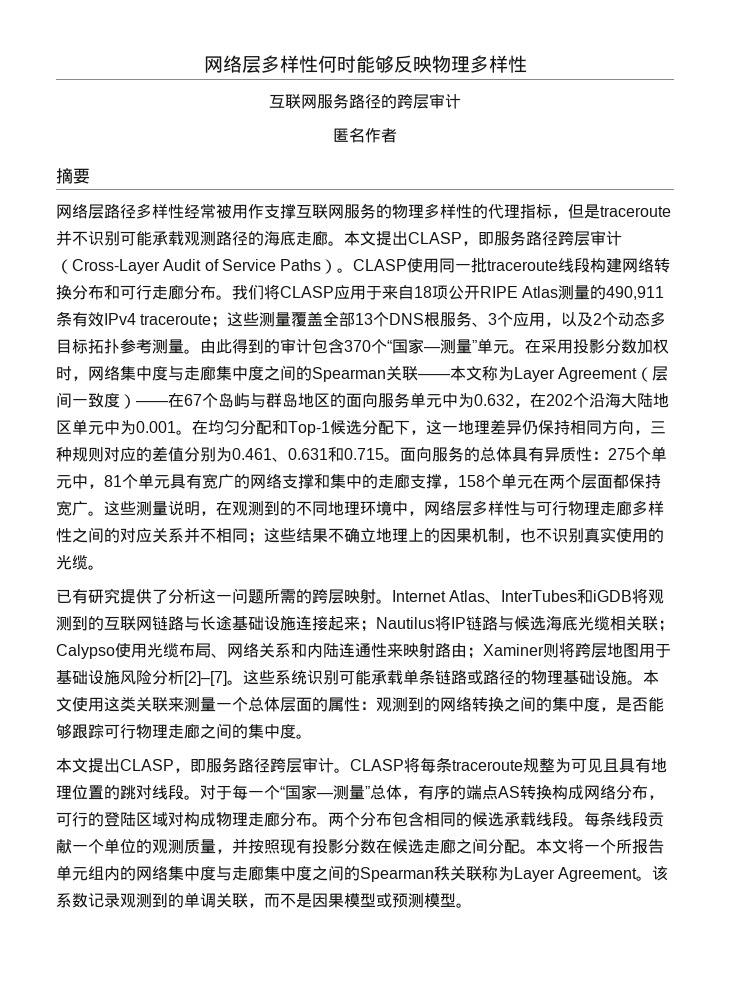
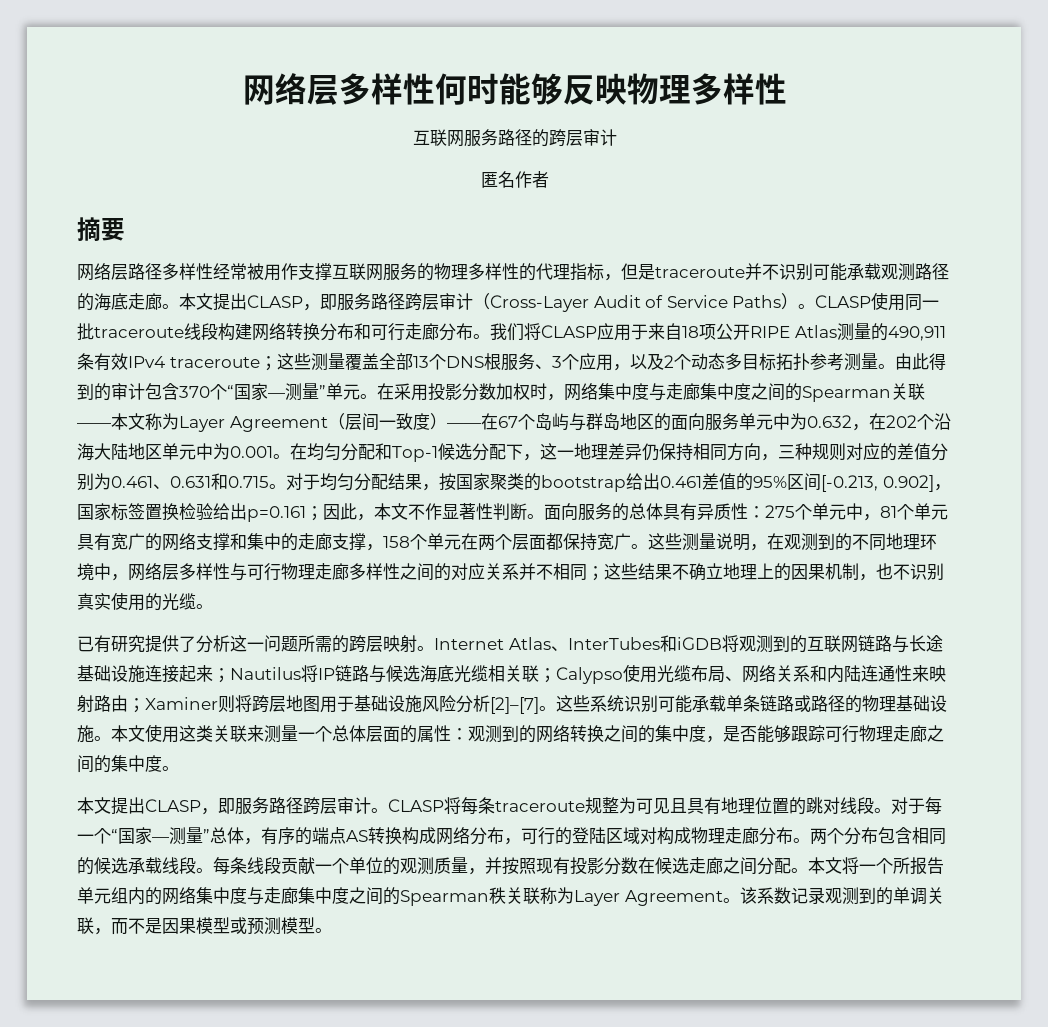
+ 对于均匀分配结果，按国家聚类的bootstrap给出0.461差值的95%区间[-0.213, 0.902]，国家标签置换检验给出p=0.161；因此，本文不作显著性判断。

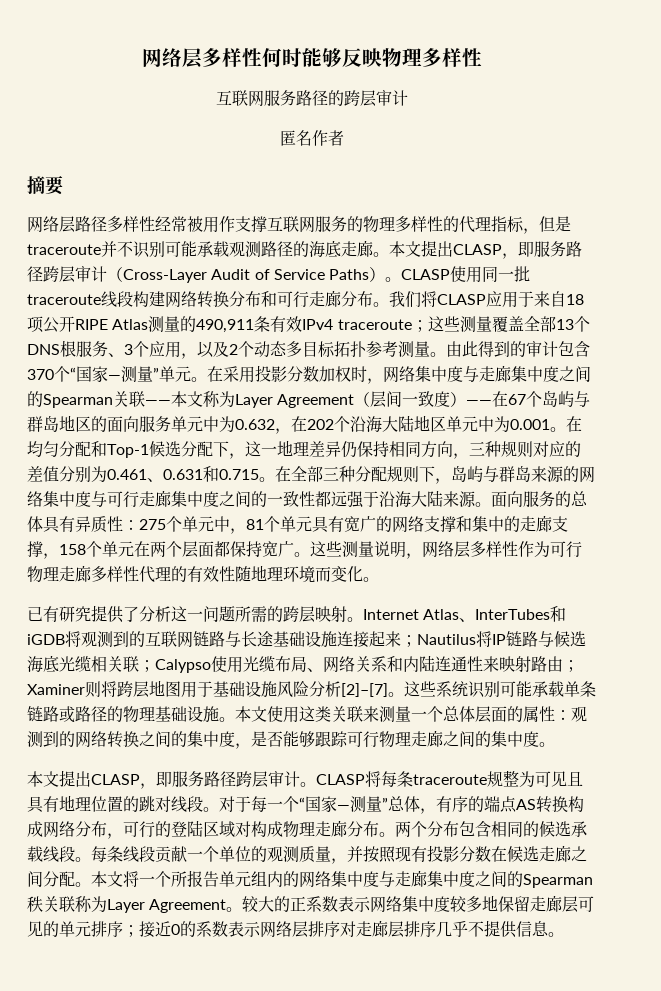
- 对于均匀分配结果，按国家聚类的bootstrap给出0.461差值的95%区间[-0.213, 0.902]，国家标签置换检验给出p=0.161；因此，本文不作显著性判断。
+ 在全部三种分配规则下，岛屿与群岛来源的网络集中度与可行走廊集中度之间的一致性都远强于沿海大陆来源。
- 这些测量说明，在观测到的不同地理环境中，网络层多样性与可行物理走廊多样性之间的对应关系并不相同；这些结果不确立地理上的因果机制，也不识别真实使用的光缆。
+ 这些测量说明，网络层多样性作为可行物理走廊多样性代理的有效性随地理环境而变化。
- 该系数记录观测到的单调关联，而不是因果模型或预测模型。
+ 较大的正系数表示网络集中度较多地保留走廊层可见的单元排序；接近0的系数表示网络层排序对走廊层排序几乎不提供信息。

